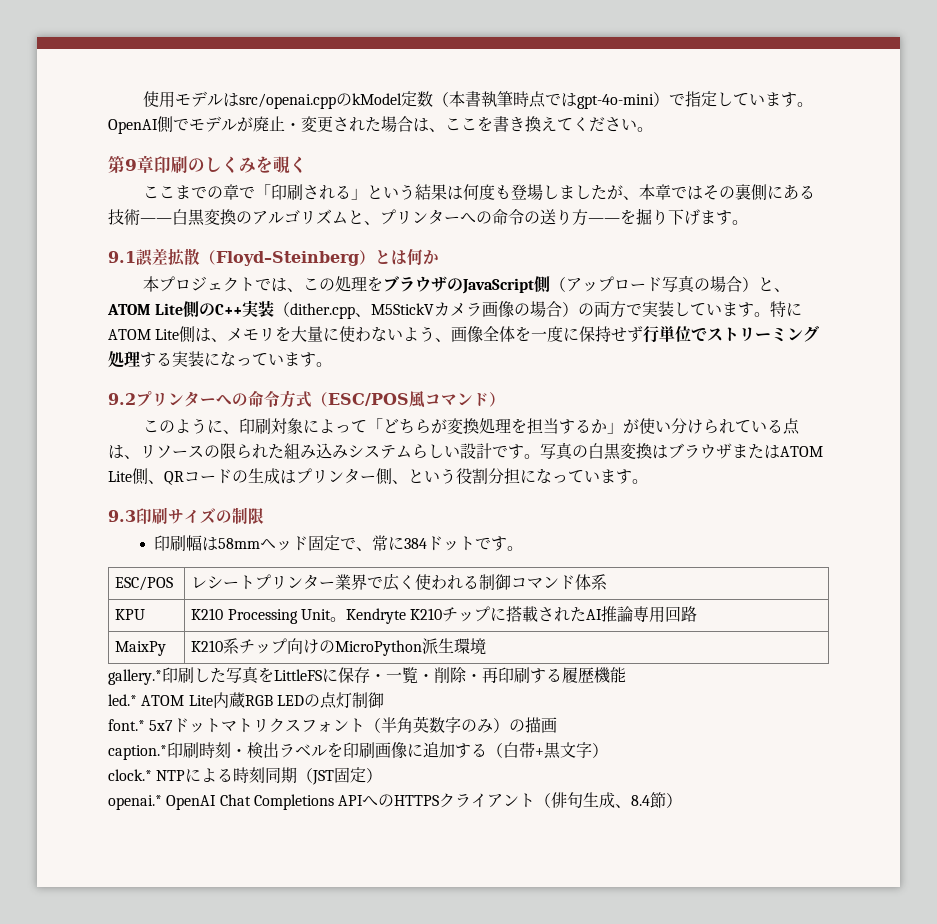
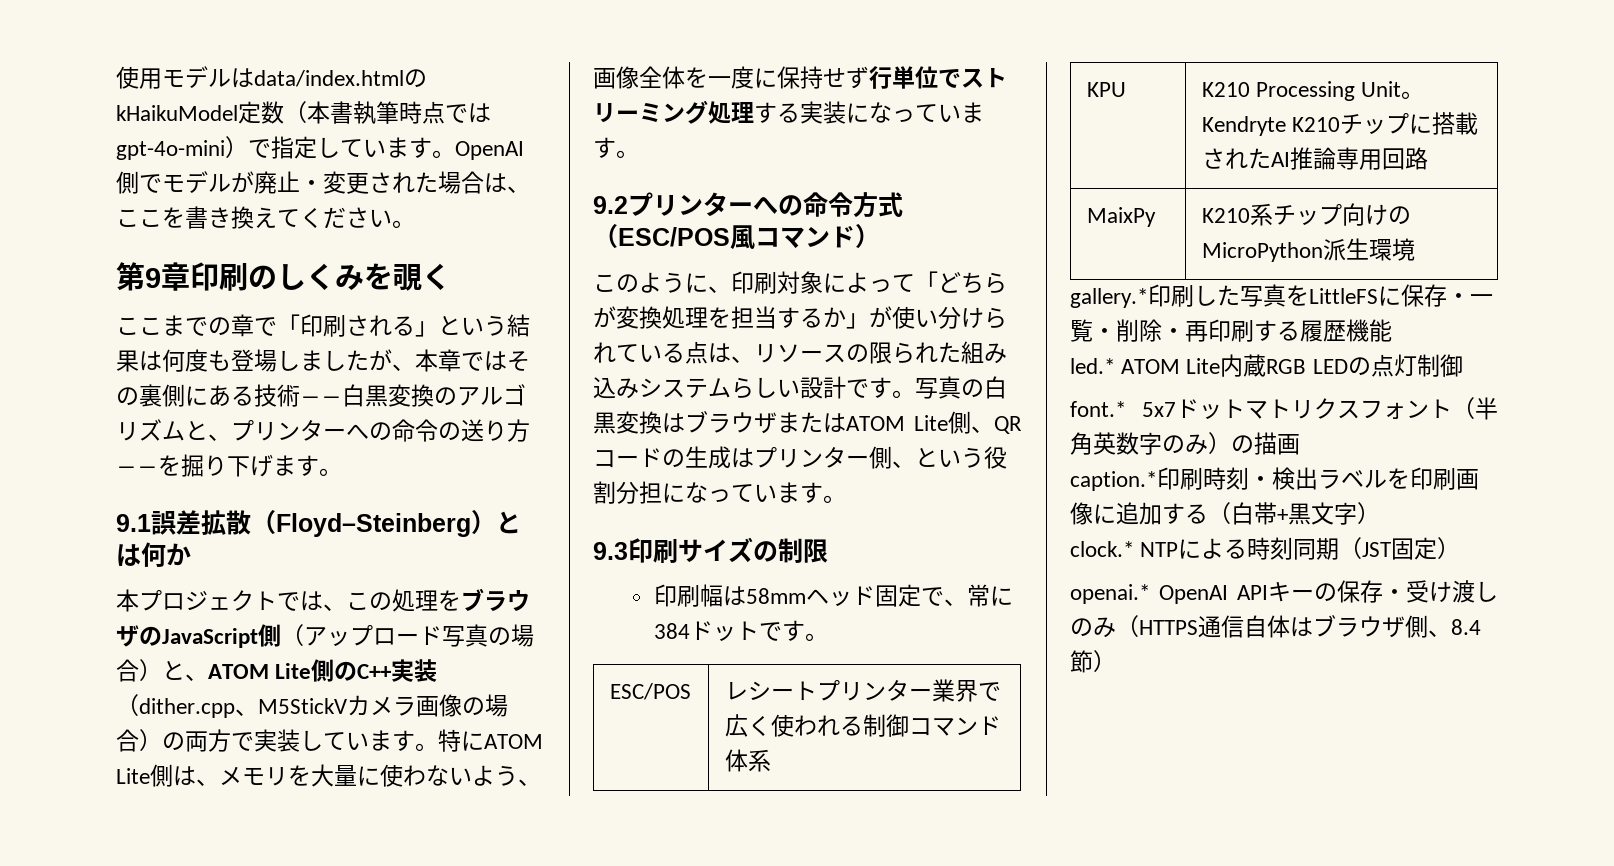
- 使用モデルはsrc/openai.cppのkModel定数（本書執筆時点ではgpt-4o-mini）で指定しています。
+ 使用モデルはdata/index.htmlのkHaikuModel定数（本書執筆時点ではgpt-4o-mini）で指定しています。
- openai.* OpenAI Chat Completions APIへのHTTPSクライアント（俳句生成、8.4節）
+ openai.* OpenAI APIキーの保存・受け渡しのみ（HTTPS通信自体はブラウザ側、8.4節）

